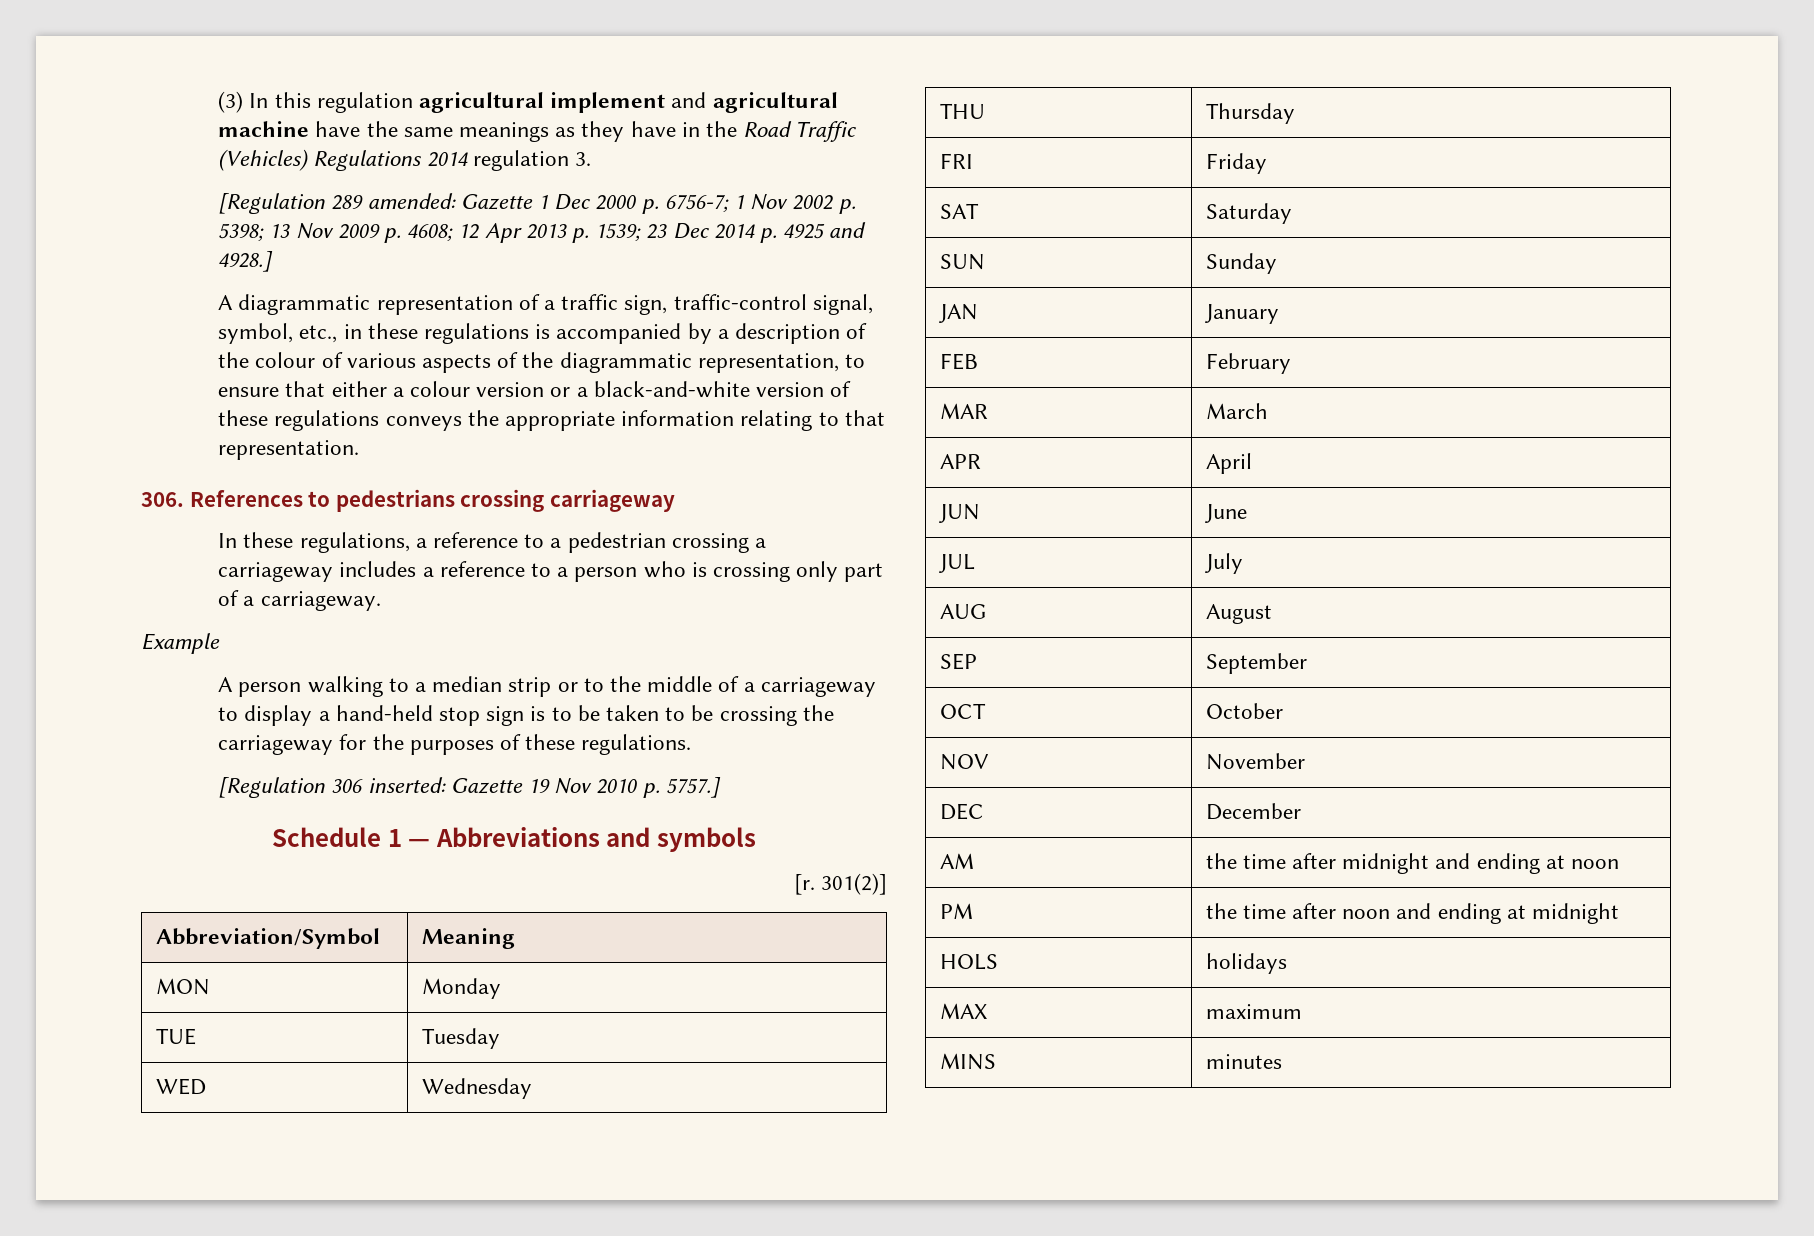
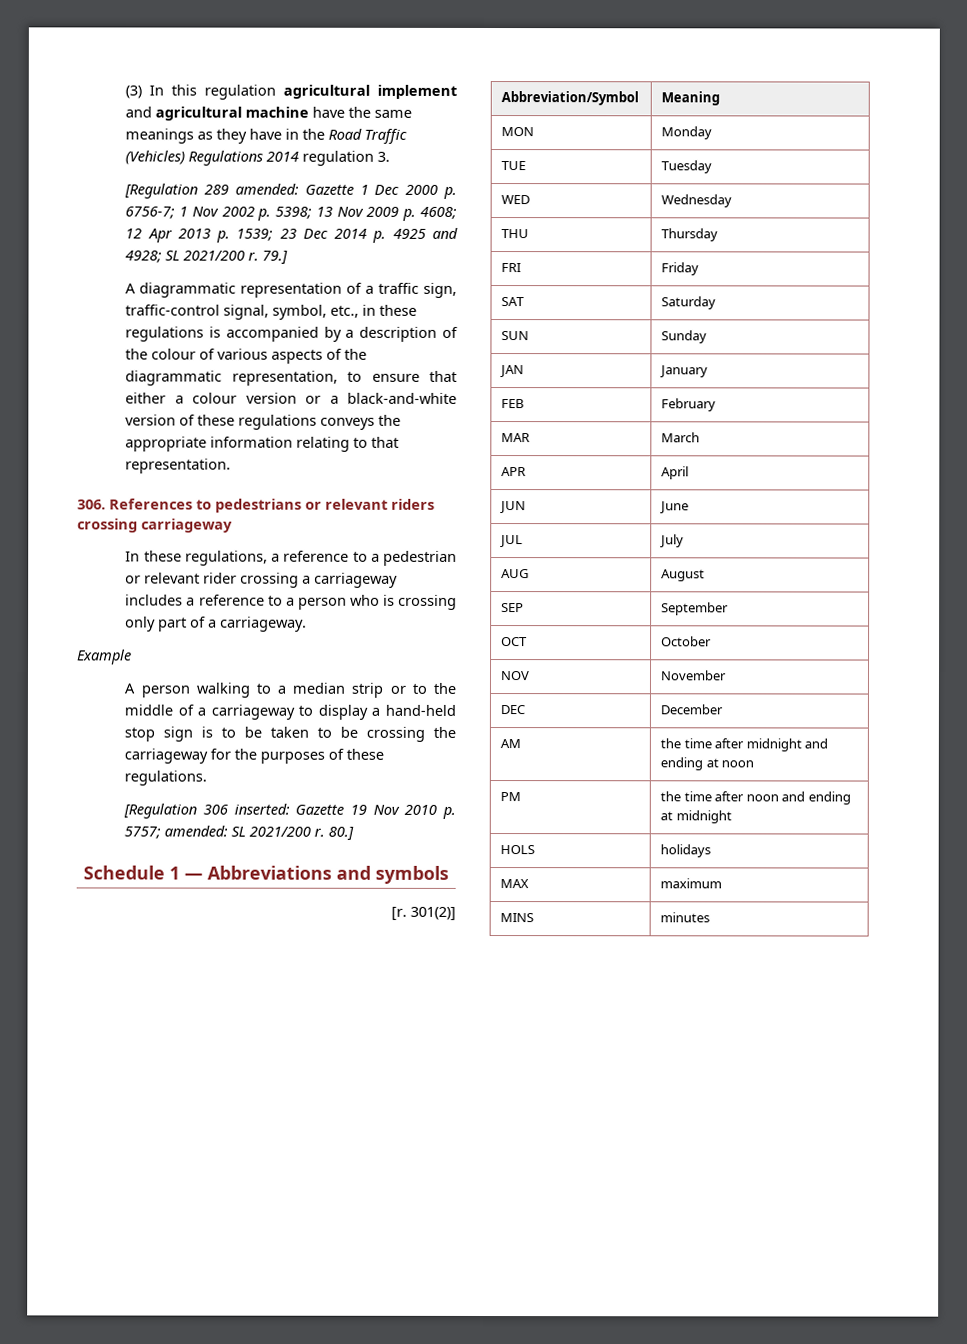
- [Regulation 289 amended: Gazette 1 Dec 2000 p. 6756-7; 1 Nov 2002 p. 5398; 13 Nov 2009 p. 4608; 12 Apr 2013 p. 1539; 23 Dec 2014 p. 4925 and 4928.]
+ [Regulation 289 amended: Gazette 1 Dec 2000 p. 6756-7; 1 Nov 2002 p. 5398; 13 Nov 2009 p. 4608; 12 Apr 2013 p. 1539; 23 Dec 2014 p. 4925 and 4928; SL 2021/200 r. 79.]
- 306. References to pedestrians crossing carriageway
+ 306. References to pedestrians or relevant riders crossing carriageway
- In these regulations, a reference to a pedestrian crossing a carriageway includes a reference to a person who is crossing only part of a carriageway.
+ In these regulations, a reference to a pedestrian or relevant rider crossing a carriageway includes a reference to a person who is crossing only part of a carriageway.
- [Regulation 306 inserted: Gazette 19 Nov 2010 p. 5757.]
+ [Regulation 306 inserted: Gazette 19 Nov 2010 p. 5757; amended: SL 2021/200 r. 80.]

